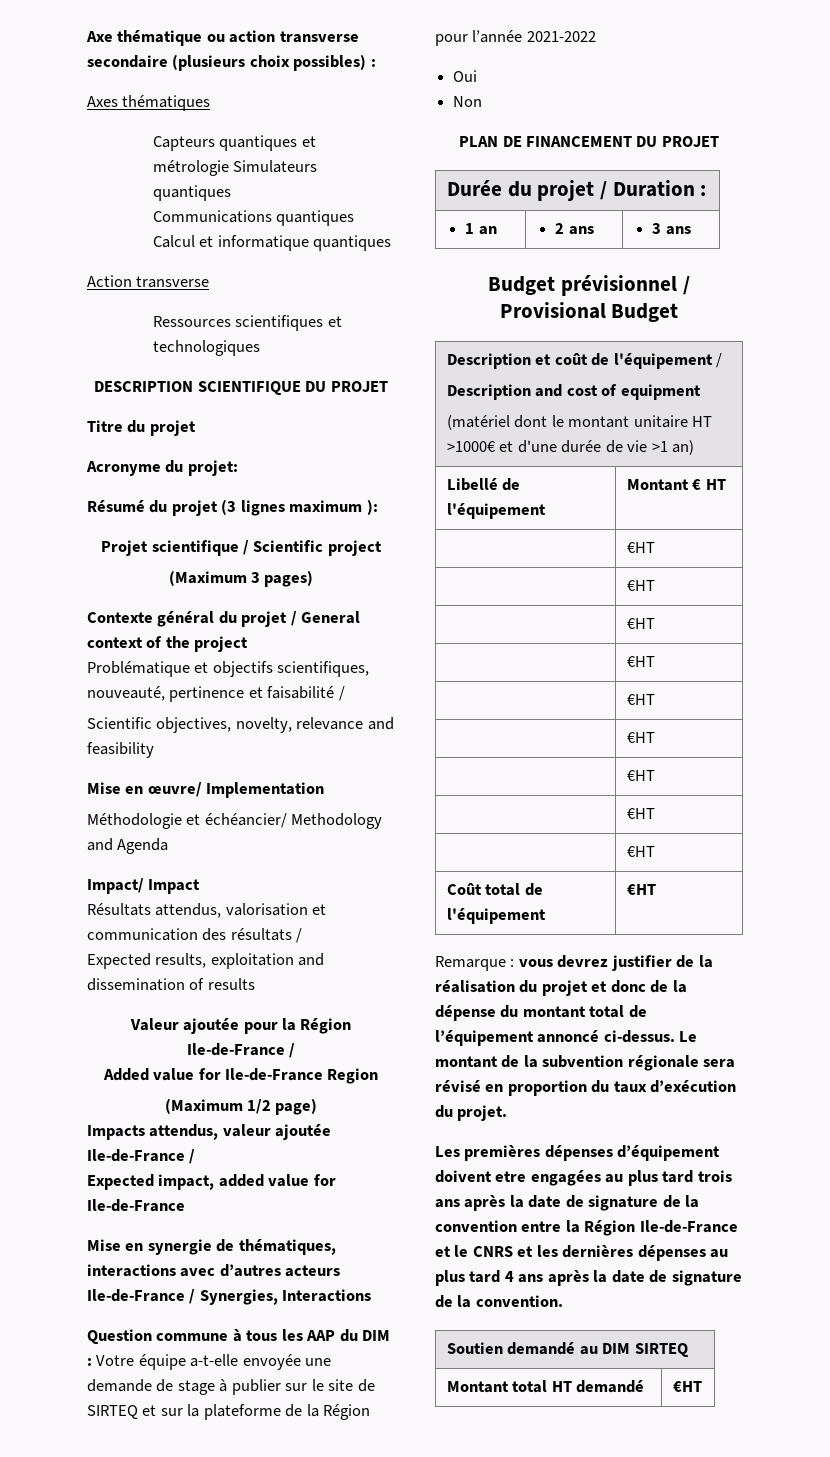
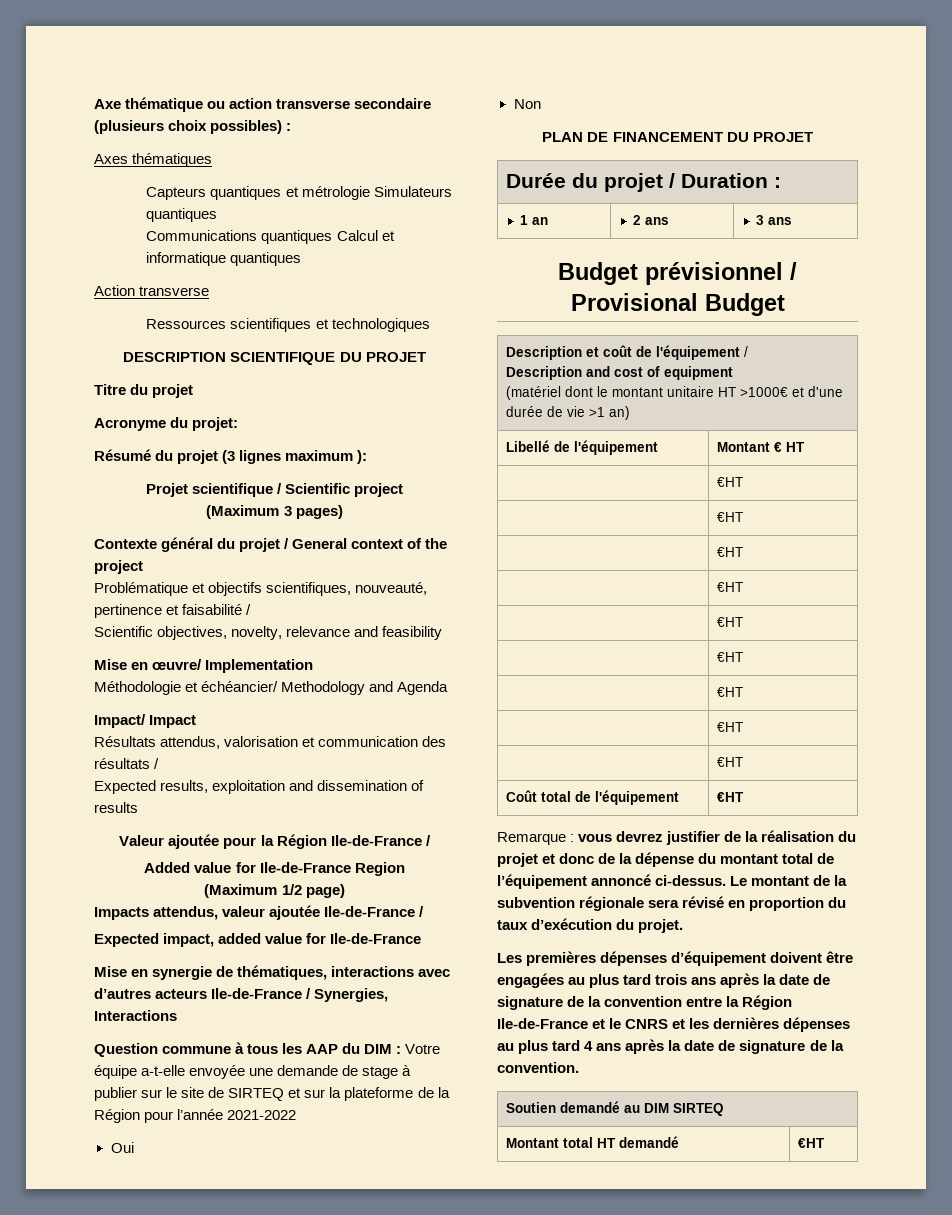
- Les premières dépenses d’équipement doivent etre engagées au plus tard trois ans après la date de signature de la convention entre la Région Ile-de-France et le CNRS et les dernières dépenses au plus tard 4 ans après la date de signature de la convention.
+ Les premières dépenses d’équipement doivent être engagées au plus tard trois ans après la date de signature de la convention entre la Région Ile-de-France et le CNRS et les dernières dépenses au plus tard 4 ans après la date de signature de la convention.

